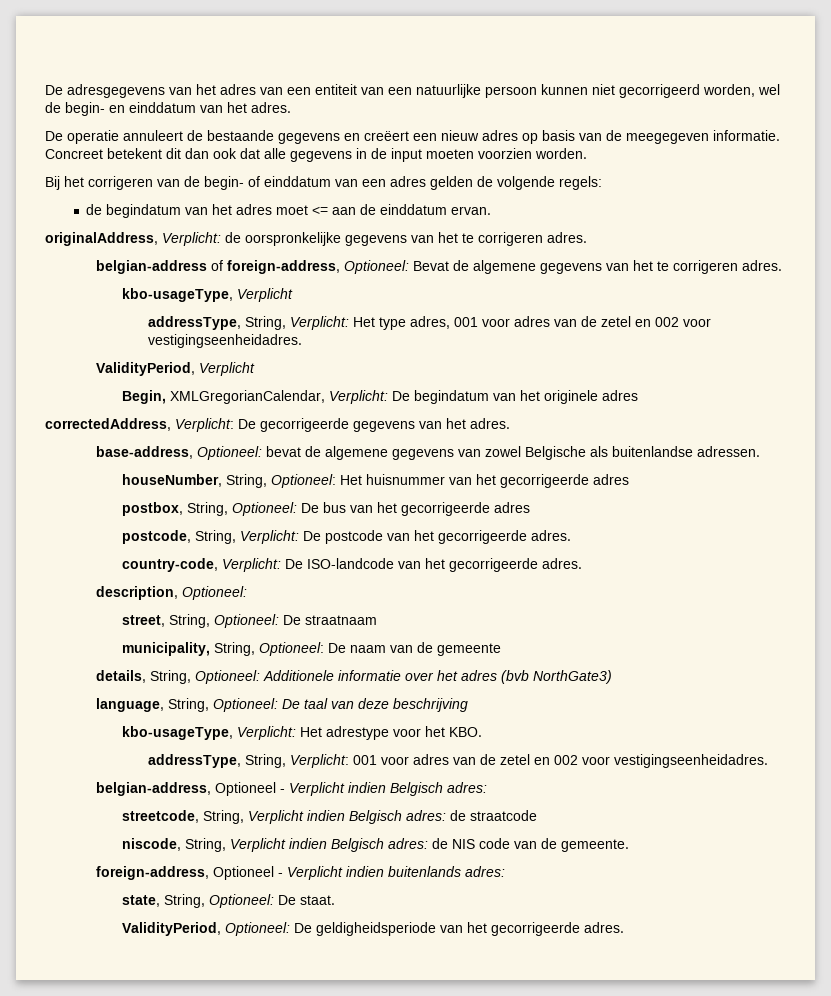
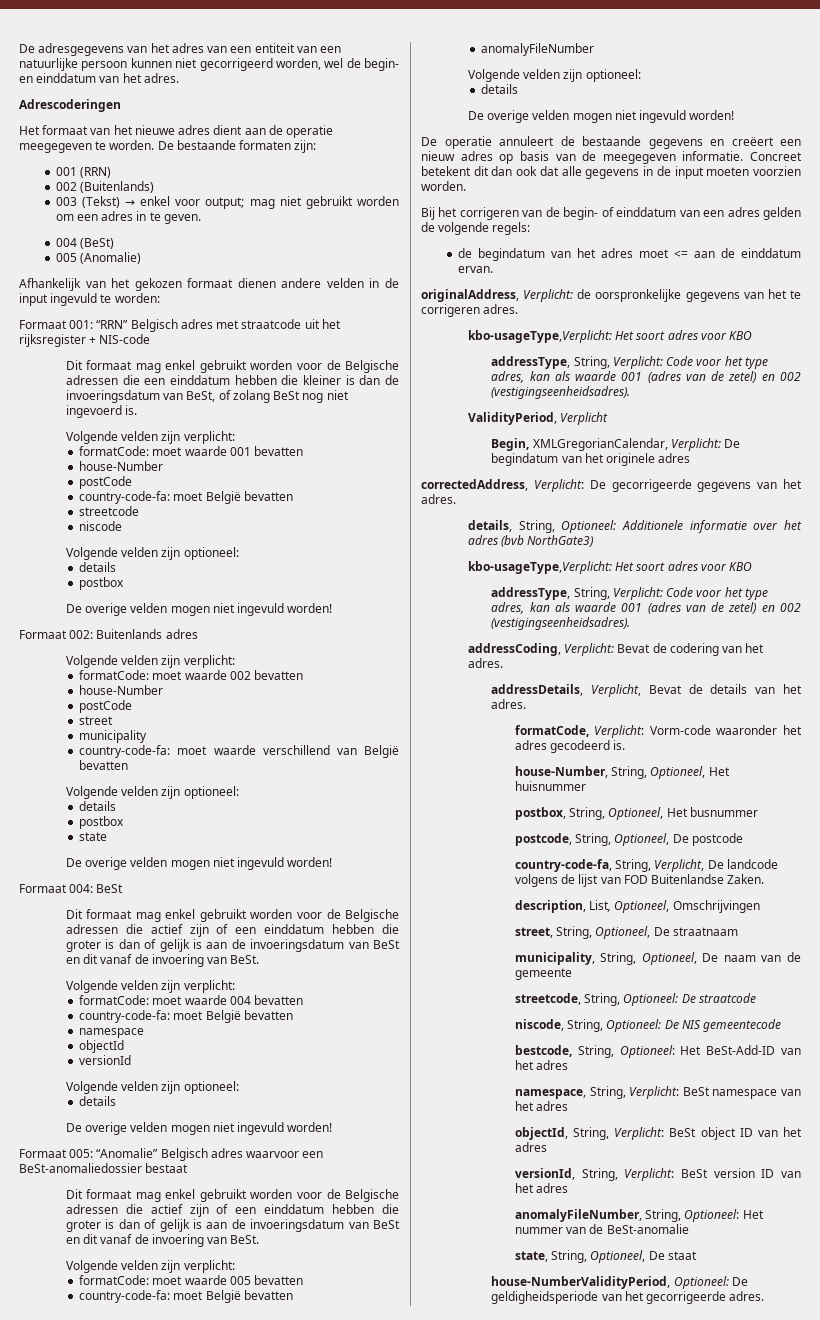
+ Adrescoderingen
+ Het formaat van het nieuwe adres dient aan de operatie meegegeven te worden. De bestaande formaten zijn:
+ 001 (RRN)
+ 002 (Buitenlands)
+ 003 (Tekst) → enkel voor output; mag niet gebruikt worden om een adres in te geven.
+ 004 (BeSt)
+ 005 (Anomalie)
+ Afhankelijk van het gekozen formaat dienen andere velden in de input ingevuld te worden:
+ Formaat 001: “RRN” Belgisch adres met straatcode uit het rijksregister + NIS-code
+ Dit formaat mag enkel gebruikt worden voor de Belgische adressen die een einddatum hebben die kleiner is dan de invoeringsdatum van BeSt, of zolang BeSt nog niet ingevoerd is.
+ Volgende velden zijn verplicht:
+ formatCode: moet waarde 001 bevatten
+ house-Number
+ postCode
+ country-code-fa: moet België bevatten
+ streetcode
+ niscode
+ Volgende velden zijn optioneel:
+ details
+ postbox
+ De overige velden mogen niet ingevuld worden!
+ Formaat 002: Buitenlands adres
+ Volgende velden zijn verplicht:
+ formatCode: moet waarde 002 bevatten
+ house-Number
+ postCode
+ street
+ municipality
+ country-code-fa: moet waarde verschillend van België bevatten
+ Volgende velden zijn optioneel:
+ details
+ postbox
+ state
+ De overige velden mogen niet ingevuld worden!
+ Formaat 004: BeSt
+ Dit formaat mag enkel gebruikt worden voor de Belgische adressen die actief zijn of een einddatum hebben die groter is dan of gelijk is aan de invoeringsdatum van BeSt en dit vanaf de invoering van BeSt.
+ Volgende velden zijn verplicht:
+ formatCode: moet waarde 004 bevatten
+ country-code-fa: moet België bevatten
+ namespace
+ objectId
+ versionId
+ Volgende velden zijn optioneel:
+ details
+ De overige velden mogen niet ingevuld worden!
+ Formaat 005: “Anomalie” Belgisch adres waarvoor een BeSt-anomaliedossier bestaat
+ Dit formaat mag enkel gebruikt worden voor de Belgische adressen die actief zijn of een einddatum hebben die groter is dan of gelijk is aan de invoeringsdatum van BeSt en dit vanaf de invoering van BeSt.
+ Volgende velden zijn verplicht:
+ formatCode: moet waarde 005 bevatten
+ country-code-fa: moet België bevatten
+ anomalyFileNumber
+ Volgende velden zijn optioneel:
+ details
+ De overige velden mogen niet ingevuld worden!
  originalAddress, Verplicht: de oorspronkelijke gegevens van het te corrigeren adres.
- belgian-address of foreign-address, Optioneel: Bevat de algemene gegevens van het te corrigeren adres.
- kbo-usageType, Verplicht
- addressType, String, Verplicht: Het type adres, 001 voor adres van de zetel en 002 voor vestigingseenheidadres.
+ kbo-usageType,Verplicht: Het soort adres voor KBO
+ addressType, String, Verplicht: Code voor het type adres, kan als waarde 001 (adres van de zetel) en 002 (vestigingseenheidsadres).
- base-address, Optioneel: bevat de algemene gegevens van zowel Belgische als buitenlandse adressen.
- houseNumber, String, Optioneel: Het huisnummer van het gecorrigeerde adres
- postbox, String, Optioneel: De bus van het gecorrigeerde adres
- postcode, String, Verplicht: De postcode van het gecorrigeerde adres.
- country-code, Verplicht: De ISO-landcode van het gecorrigeerde adres.
- description, Optioneel:
- street, String, Optioneel: De straatnaam
- municipality, String, Optioneel: De naam van de gemeente
  details, String, Optioneel: Additionele informatie over het adres (bvb NorthGate3)
- language, String, Optioneel: De taal van deze beschrijving
- kbo-usageType, Verplicht: Het adrestype voor het KBO.
- addressType, String, Verplicht: 001 voor adres van de zetel en 002 voor vestigingseenheidadres.
- belgian-address, Optioneel - Verplicht indien Belgisch adres:
- streetcode, String, Verplicht indien Belgisch adres: de straatcode
- niscode, String, Verplicht indien Belgisch adres: de NIS code van de gemeente.
- foreign-address, Optioneel - Verplicht indien buitenlands adres:
- state, String, Optioneel: De staat.
- ValidityPeriod, Optioneel: De geldigheidsperiode van het gecorrigeerde adres.
+ kbo-usageType,Verplicht: Het soort adres voor KBO
+ addressType, String, Verplicht: Code voor het type adres, kan als waarde 001 (adres van de zetel) en 002 (vestigingseenheidsadres).
+ addressCoding, Verplicht: Bevat de codering van het adres.
+ addressDetails, Verplicht, Bevat de details van het adres.
+ formatCode, Verplicht: Vorm-code waaronder het adres gecodeerd is.
+ house-Number, String, Optioneel, Het huisnummer
+ postbox, String, Optioneel, Het busnummer
+ postcode, String, Optioneel, De postcode
+ country-code-fa, String, Verplicht, De landcode volgens de lijst van FOD Buitenlandse Zaken.
+ description, List, Optioneel, Omschrijvingen
+ street, String, Optioneel, De straatnaam
+ municipality, String, Optioneel, De naam van de gemeente
+ streetcode, String, Optioneel: De straatcode
+ niscode, String, Optioneel: De NIS gemeentecode
+ bestcode, String, Optioneel: Het BeSt-Add-ID van het adres
+ namespace, String, Verplicht: BeSt namespace van het adres
+ objectId, String, Verplicht: BeSt object ID van het adres
+ versionId, String, Verplicht: BeSt version ID van het adres
+ anomalyFileNumber, String, Optioneel: Het nummer van de BeSt-anomalie
+ state, String, Optioneel, De staat
+ house-NumberValidityPeriod, Optioneel: De geldigheidsperiode van het gecorrigeerde adres.

